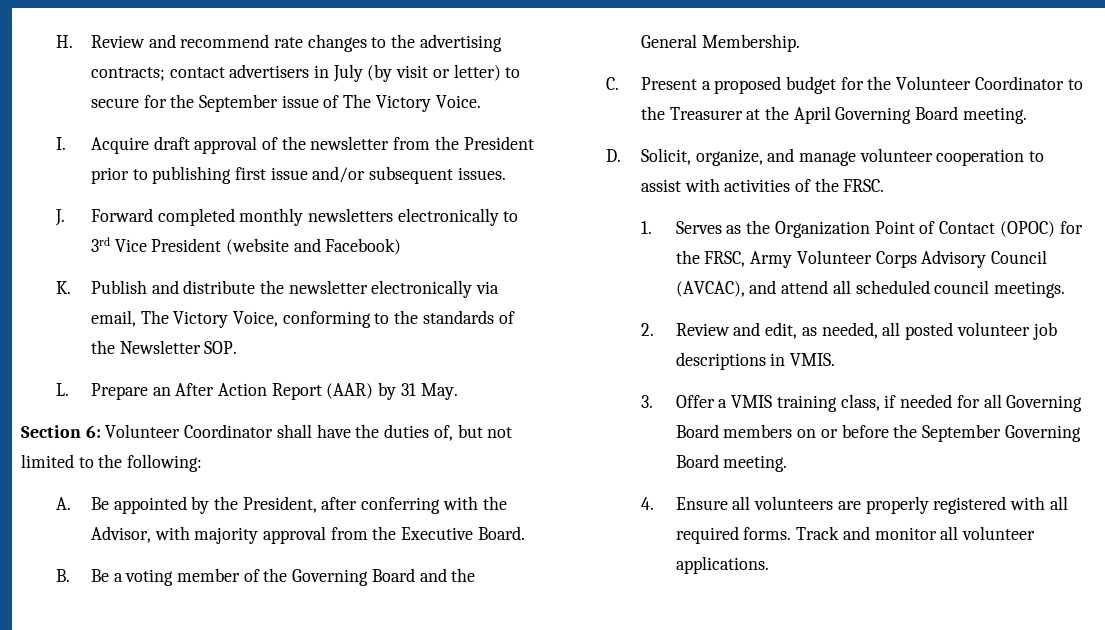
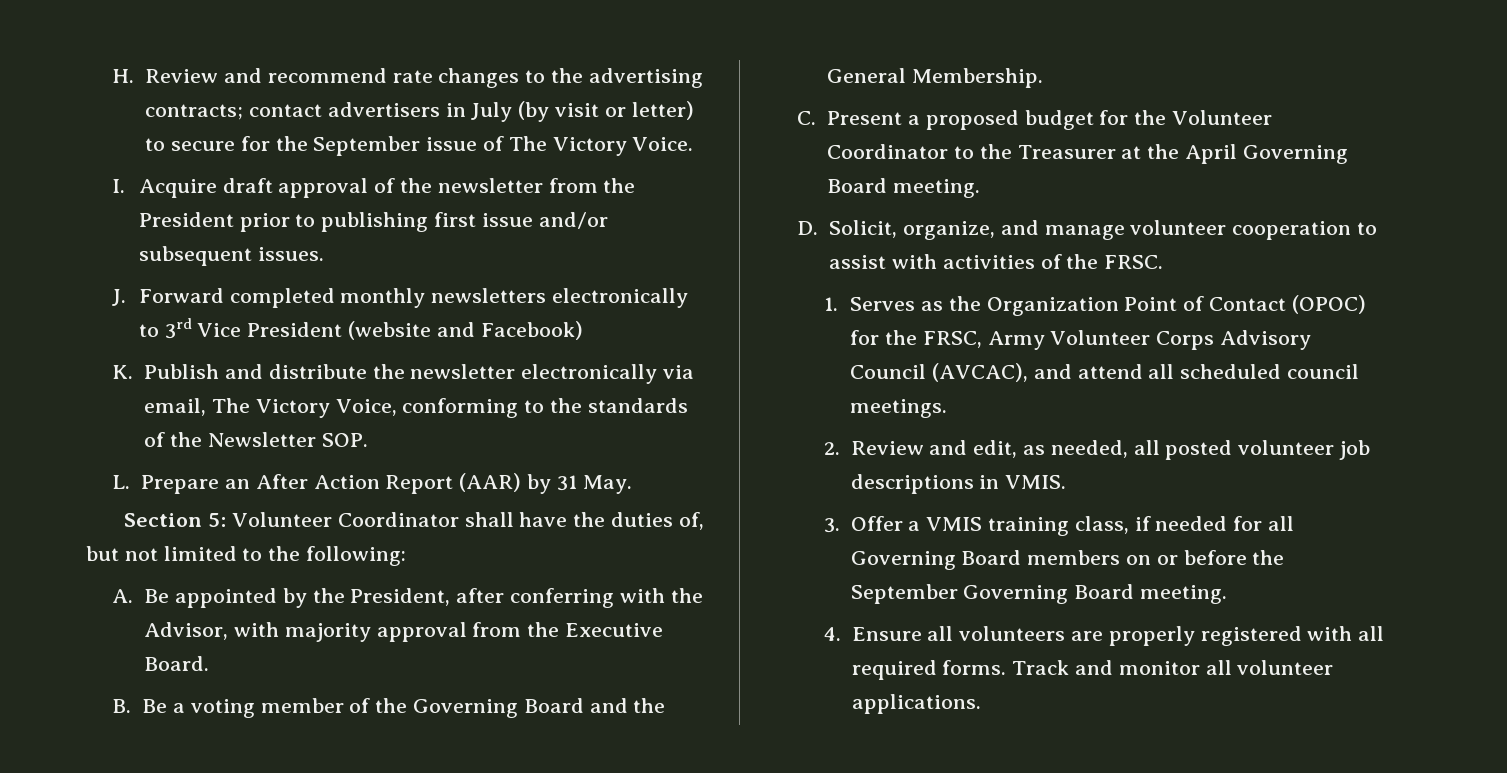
- Section 6: Volunteer Coordinator shall have the duties of, but not limited to the following:
+ Section 5: Volunteer Coordinator shall have the duties of, but not limited to the following:

